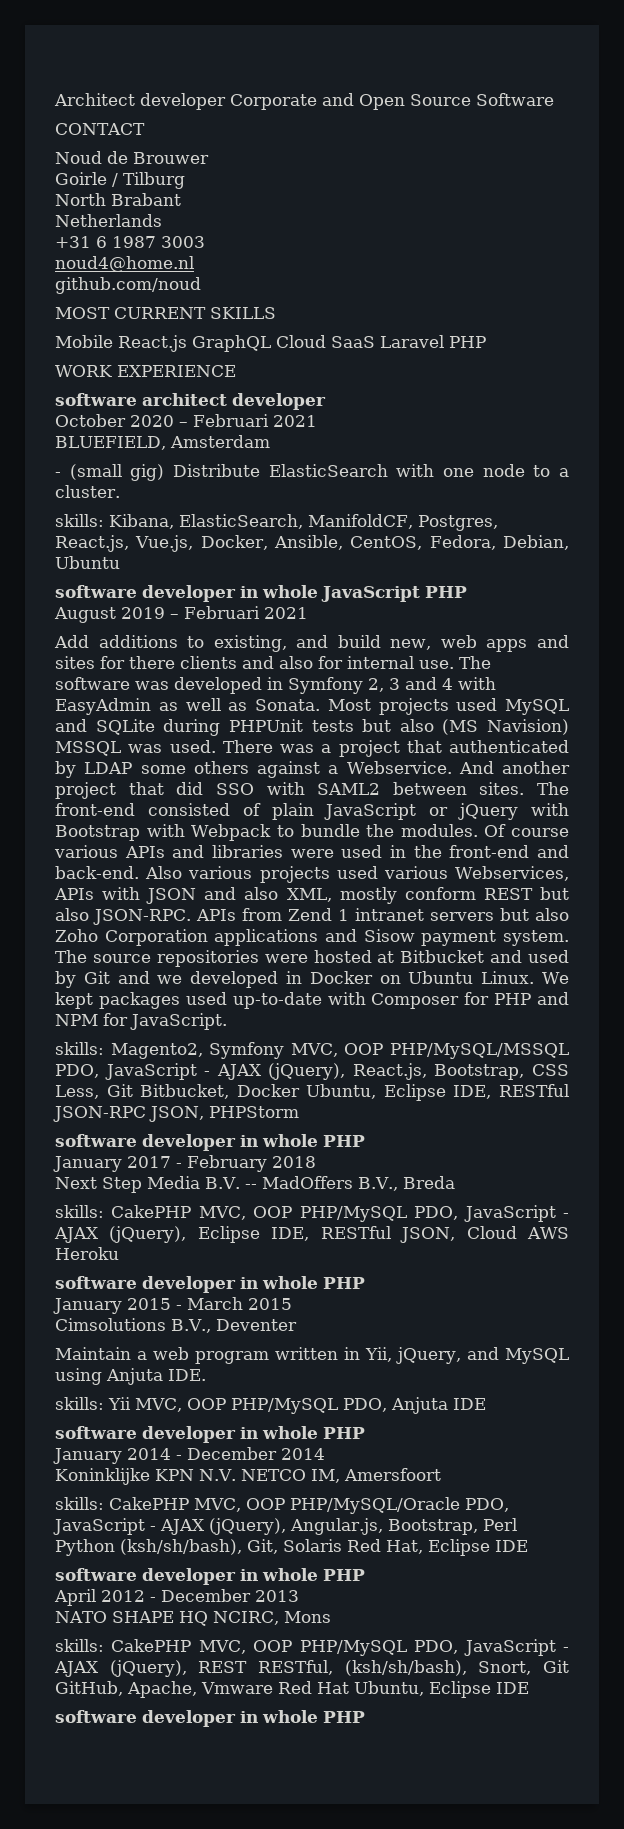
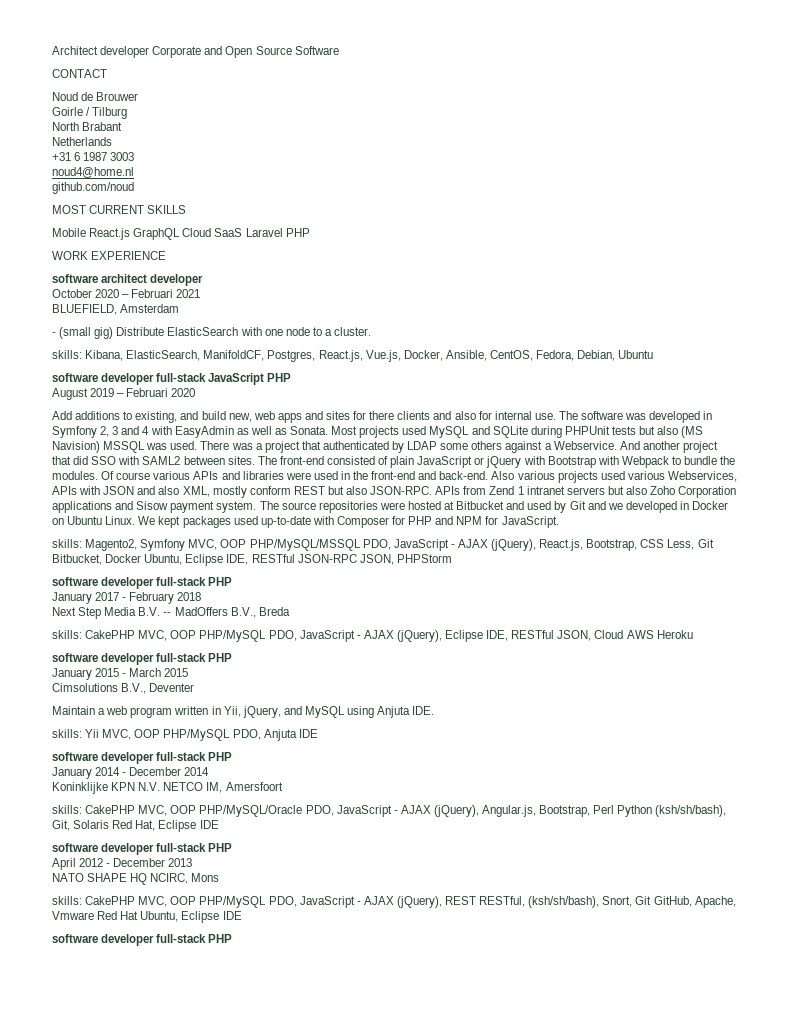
- software developer in whole JavaScript PHP
+ software developer full-stack JavaScript PHP
- August 2019 – Februari 2021
+ August 2019 – Februari 2020
  skills: Magento2, Symfony MVC, OOP PHP/MySQL/MSSQL PDO, JavaScript - AJAX (jQuery), React.js, Bootstrap, CSS Less, Git Bitbucket, Docker Ubuntu, Eclipse IDE, RESTful JSON-RPC JSON, PHPStorm
- software developer in whole PHP
+ software developer full-stack PHP
  skills: CakePHP MVC, OOP PHP/MySQL PDO, JavaScript - AJAX (jQuery), Eclipse IDE, RESTful JSON, Cloud AWS Heroku
- software developer in whole PHP
+ software developer full-stack PHP
  skills: Yii MVC, OOP PHP/MySQL PDO, Anjuta IDE
- software developer in whole PHP
+ software developer full-stack PHP
  skills: CakePHP MVC, OOP PHP/MySQL/Oracle PDO, JavaScript - AJAX (jQuery), Angular.js, Bootstrap, Perl Python (ksh/sh/bash), Git, Solaris Red Hat, Eclipse IDE
- software developer in whole PHP
+ software developer full-stack PHP
  skills: CakePHP MVC, OOP PHP/MySQL PDO, JavaScript - AJAX (jQuery), REST RESTful, (ksh/sh/bash), Snort, Git GitHub, Apache, Vmware Red Hat Ubuntu, Eclipse IDE
- software developer in whole PHP
+ software developer full-stack PHP

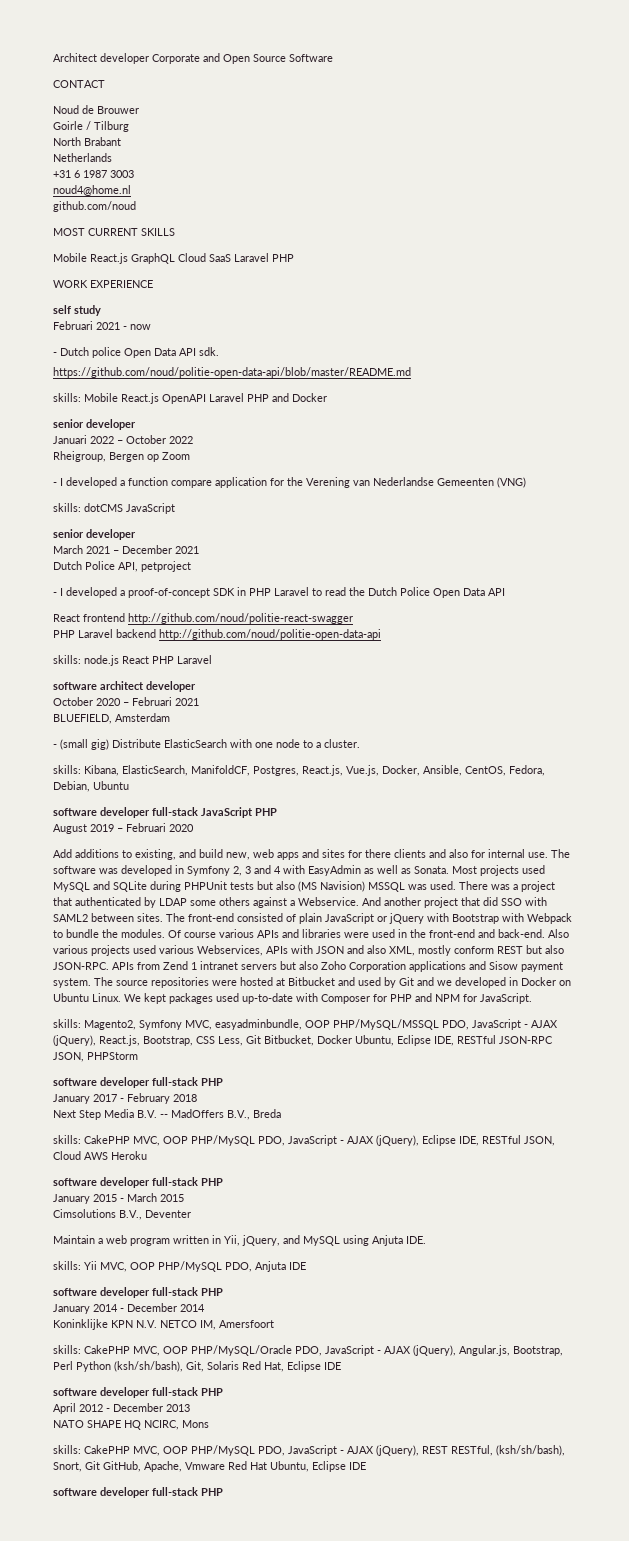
+ self study
+ Februari 2021 - now
+ - Dutch police Open Data API sdk.
+ https://github.com/noud/politie-open-data-api/blob/master/README.md
+ skills: Mobile React.js OpenAPI Laravel PHP and Docker
+ senior developer
+ Januari 2022 – October 2022
+ Rheigroup, Bergen op Zoom
+ - I developed a function compare application for the Verening van Nederlandse Gemeenten (VNG)
+ skills: dotCMS JavaScript
+ senior developer
+ March 2021 – December 2021
+ Dutch Police API, petproject
+ - I developed a proof-of-concept SDK in PHP Laravel to read the Dutch Police Open Data API
+ React frontend http://github.com/noud/politie-react-swagger
+ PHP Laravel backend http://github.com/noud/politie-open-data-api
+ skills: node.js React PHP Laravel
- skills: Magento2, Symfony MVC, OOP PHP/MySQL/MSSQL PDO, JavaScript - AJAX (jQuery), React.js, Bootstrap, CSS Less, Git Bitbucket, Docker Ubuntu, Eclipse IDE, RESTful JSON-RPC JSON, PHPStorm
+ skills: Magento2, Symfony MVC, easyadminbundle, OOP PHP/MySQL/MSSQL PDO, JavaScript - AJAX (jQuery), React.js, Bootstrap, CSS Less, Git Bitbucket, Docker Ubuntu, Eclipse IDE, RESTful JSON-RPC JSON, PHPStorm

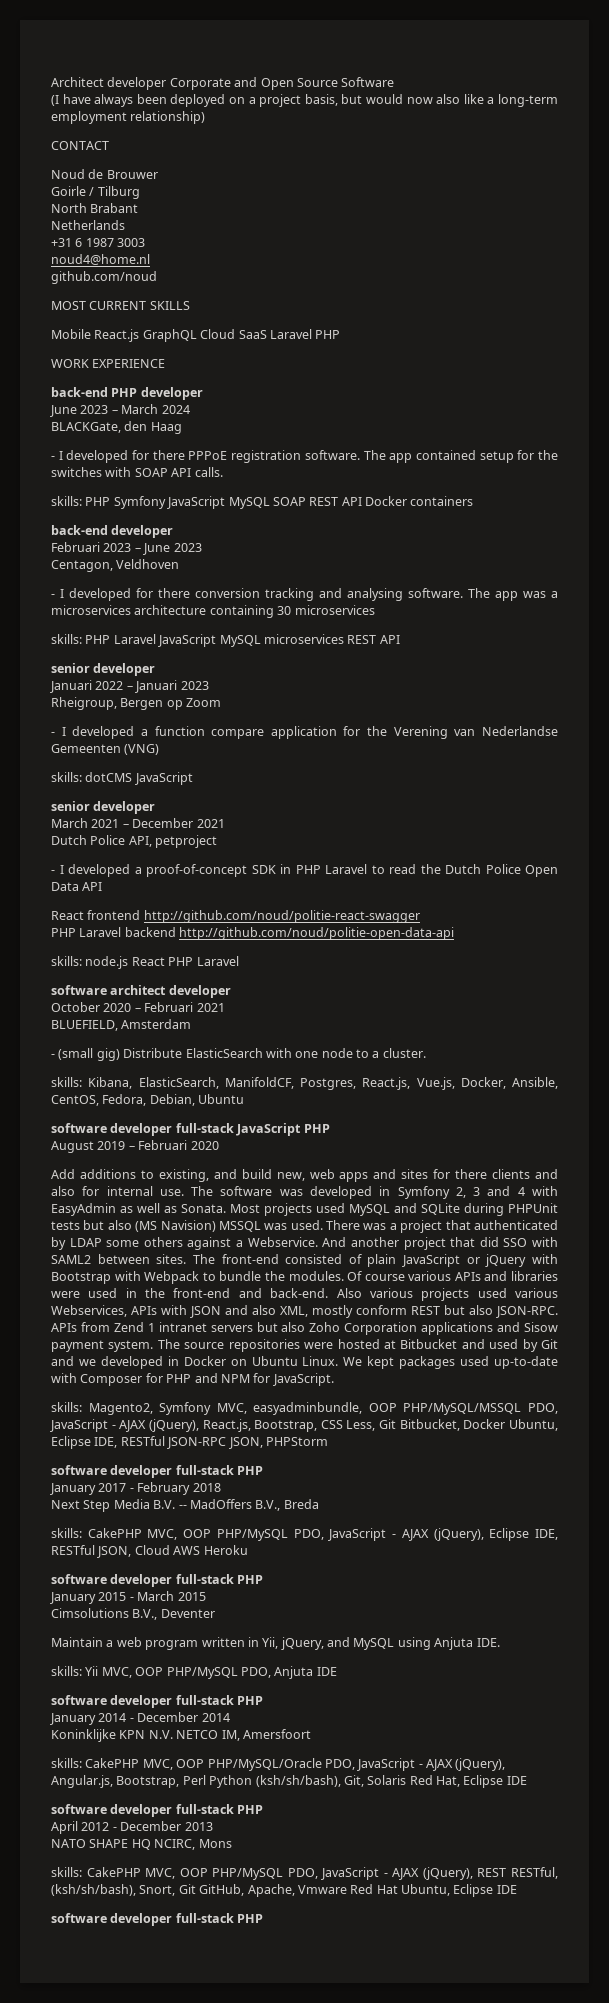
+ (I have always been deployed on a project basis, but would now also like a long-term employment relationship)
- self study
- Februari 2021 - now
- - Dutch police Open Data API sdk.
- https://github.com/noud/politie-open-data-api/blob/master/README.md
- skills: Mobile React.js OpenAPI Laravel PHP and Docker
+ back-end PHP developer
+ June 2023 – March 2024
+ BLACKGate, den Haag
+ - I developed for there PPPoE registration software. The app contained setup for the switches with SOAP API calls.
+ skills: PHP Symfony JavaScript MySQL SOAP REST API Docker containers
+ back-end developer
+ Februari 2023 – June 2023
+ Centagon, Veldhoven
+ - I developed for there conversion tracking and analysing software. The app was a microservices architecture containing 30 microservices
+ skills: PHP Laravel JavaScript MySQL microservices REST API
- Januari 2022 – October 2022
+ Januari 2022 – Januari 2023

